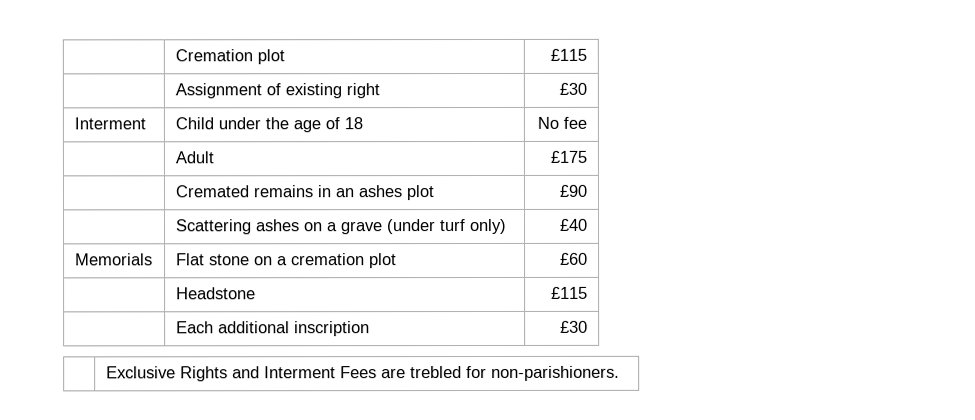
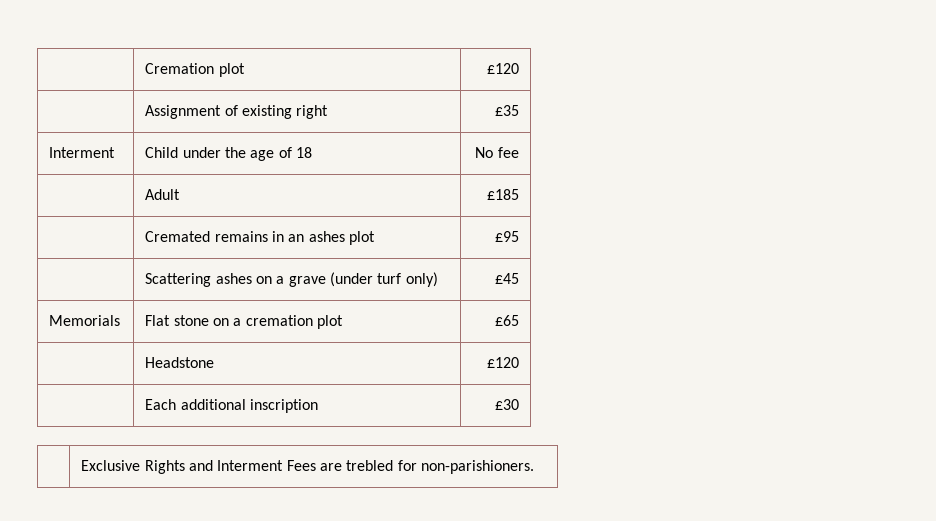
- | Cremation plot | £115
+ | Cremation plot | £120
- | Assignment of existing right | £30
+ | Assignment of existing right | £35
- | Adult | £175
+ | Adult | £185
- | Cremated remains in an ashes plot | £90
+ | Cremated remains in an ashes plot | £95
- | Scattering ashes on a grave (under turf only) | £40
+ | Scattering ashes on a grave (under turf only) | £45
- Memorials | Flat stone on a cremation plot | £60
+ Memorials | Flat stone on a cremation plot | £65
- | Headstone | £115
+ | Headstone | £120

